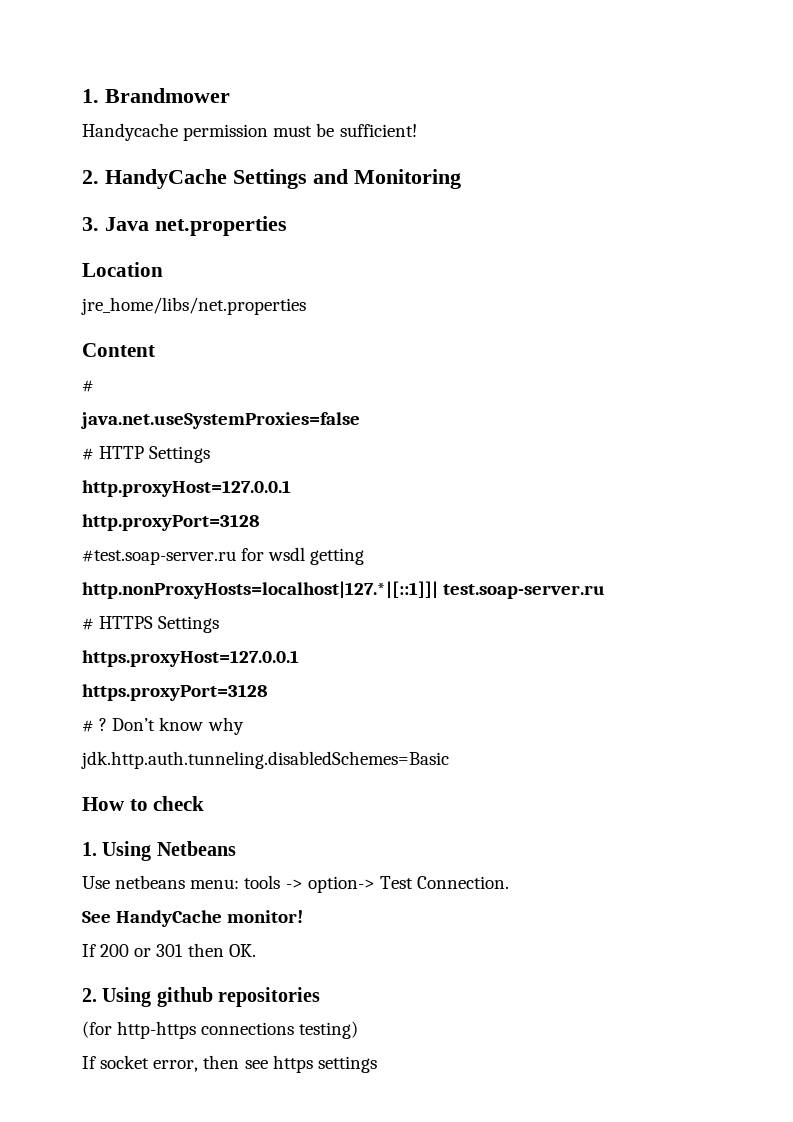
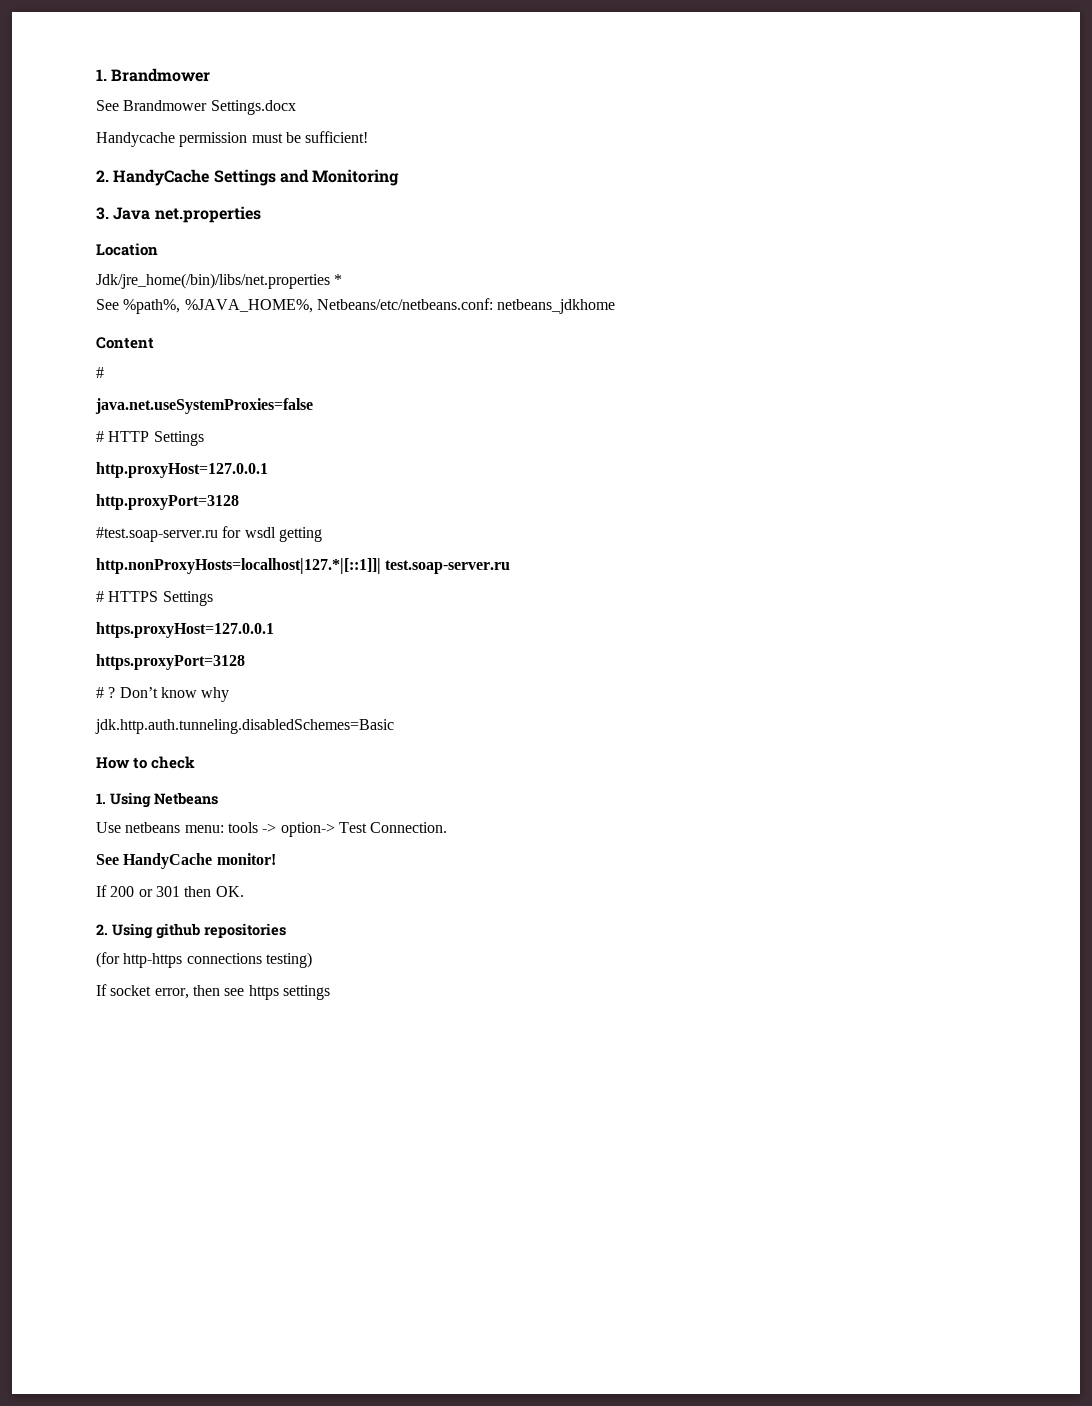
+ See Brandmower Settings.docx
- jre_home/libs/net.properties
+ Jdk/jre_home(/bin)/libs/net.properties *
+ See %path%, %JAVA_HOME%, Netbeans/etc/netbeans.conf: netbeans_jdkhome

